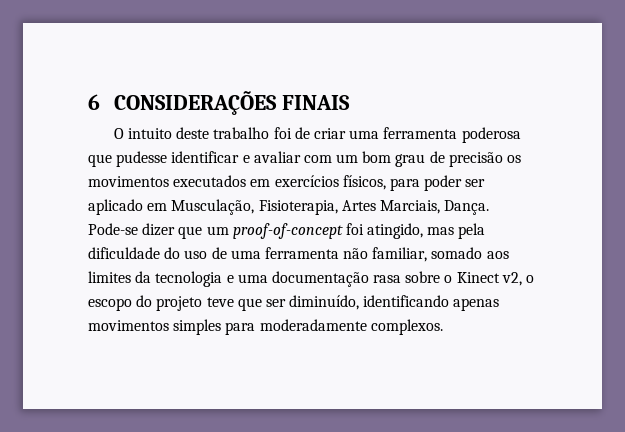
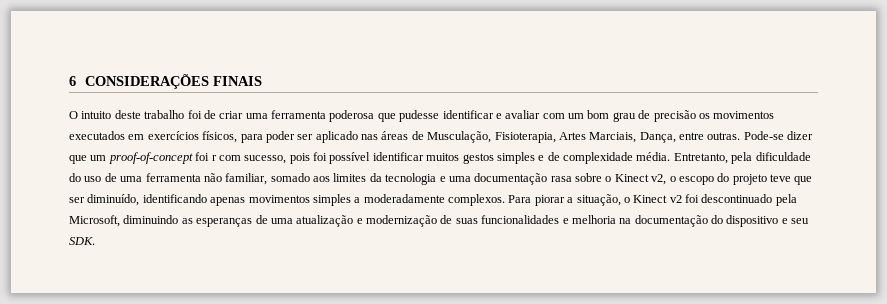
- O intuito deste trabalho foi de criar uma ferramenta poderosa que pudesse identificar e avaliar com um bom grau de precisão os movimentos executados em exercícios físicos, para poder ser aplicado em Musculação, Fisioterapia, Artes Marciais, Dança.
+ O intuito deste trabalho foi de criar uma ferramenta poderosa que pudesse identificar e avaliar com um bom grau de precisão os movimentos executados em exercícios físicos, para poder ser aplicado nas áreas de Musculação, Fisioterapia, Artes Marciais, Dança, entre outras.
- Pode-se dizer que um proof-of-concept foi atingido, mas pela dificuldade do uso de uma ferramenta não familiar, somado aos limites da tecnologia e uma documentação rasa sobre o Kinect v2, o escopo do projeto teve que ser diminuído, identificando apenas movimentos simples para moderadamente complexos.
+ Pode-se dizer que um proof-of-concept foi r com sucesso, pois foi possível identificar muitos gestos simples e de complexidade média. Entretanto, pela dificuldade do uso de uma ferramenta não familiar, somado aos limites da tecnologia e uma documentação rasa sobre o Kinect v2, o escopo do projeto teve que ser diminuído, identificando apenas movimentos simples a moderadamente complexos.
+ Para piorar a situação, o Kinect v2 foi descontinuado pela Microsoft, diminuindo as esperanças de uma atualização e modernização de suas funcionalidades e melhoria na documentação do dispositivo e seu SDK.

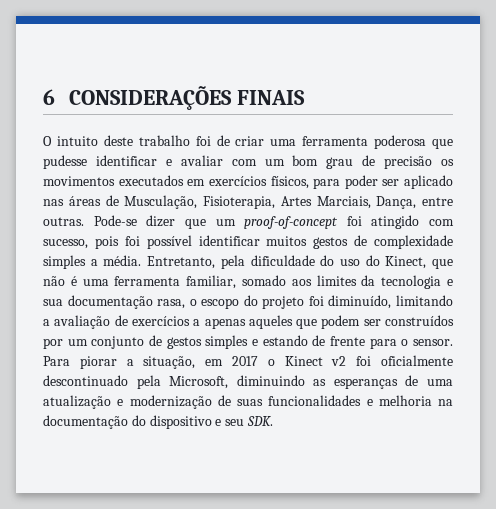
- Pode-se dizer que um proof-of-concept foi r com sucesso, pois foi possível identificar muitos gestos simples e de complexidade média.
+ Pode-se dizer que um proof-of-concept foi atingido com sucesso, pois foi possível identificar muitos gestos de complexidade simples a média.
- Entretanto, pela dificuldade do uso de uma ferramenta não familiar, somado aos limites da tecnologia e uma documentação rasa sobre o Kinect v2, o escopo do projeto teve que ser diminuído, identificando apenas movimentos simples a moderadamente complexos.
+ Entretanto, pela dificuldade do uso do Kinect, que não é uma ferramenta familiar, somado aos limites da tecnologia e sua documentação rasa, o escopo do projeto foi diminuído, limitando a avaliação de exercícios a apenas aqueles que podem ser construídos por um conjunto de gestos simples e estando de frente para o sensor.
- Para piorar a situação, o Kinect v2 foi descontinuado pela Microsoft, diminuindo as esperanças de uma atualização e modernização de suas funcionalidades e melhoria na documentação do dispositivo e seu SDK.
+ Para piorar a situação, em 2017 o Kinect v2 foi oficialmente descontinuado pela Microsoft, diminuindo as esperanças de uma atualização e modernização de suas funcionalidades e melhoria na documentação do dispositivo e seu SDK.

